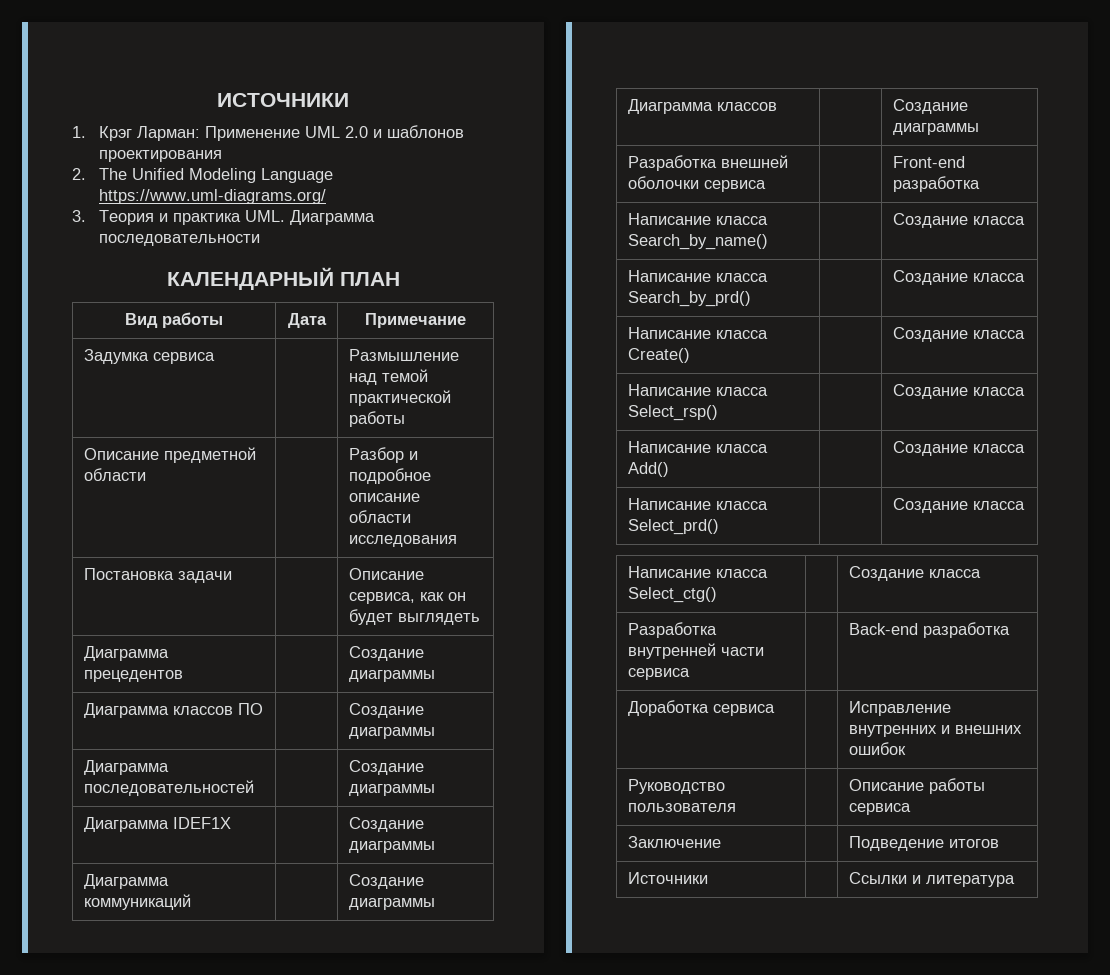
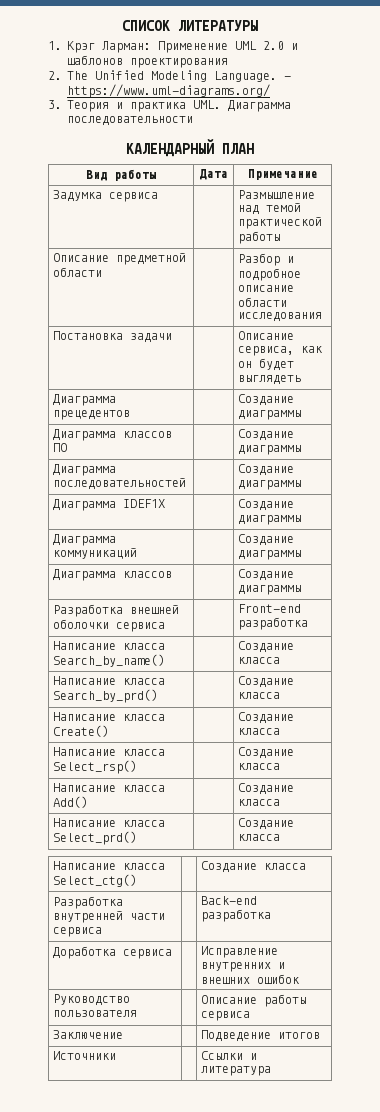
- ИСТОЧНИКИ
+ СПИСОК ЛИТЕРАТУРЫ
- 2. The Unified Modeling Language https://www.uml-diagrams.org/
+ 2. The Unified Modeling Language. - https://www.uml-diagrams.org/

